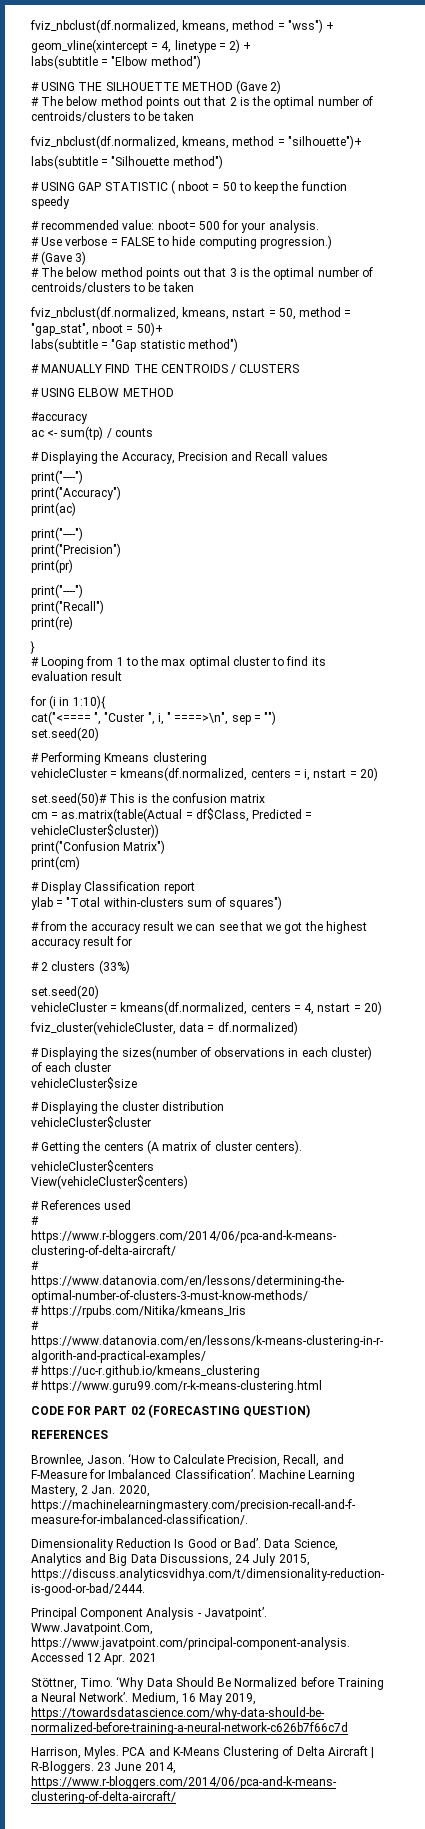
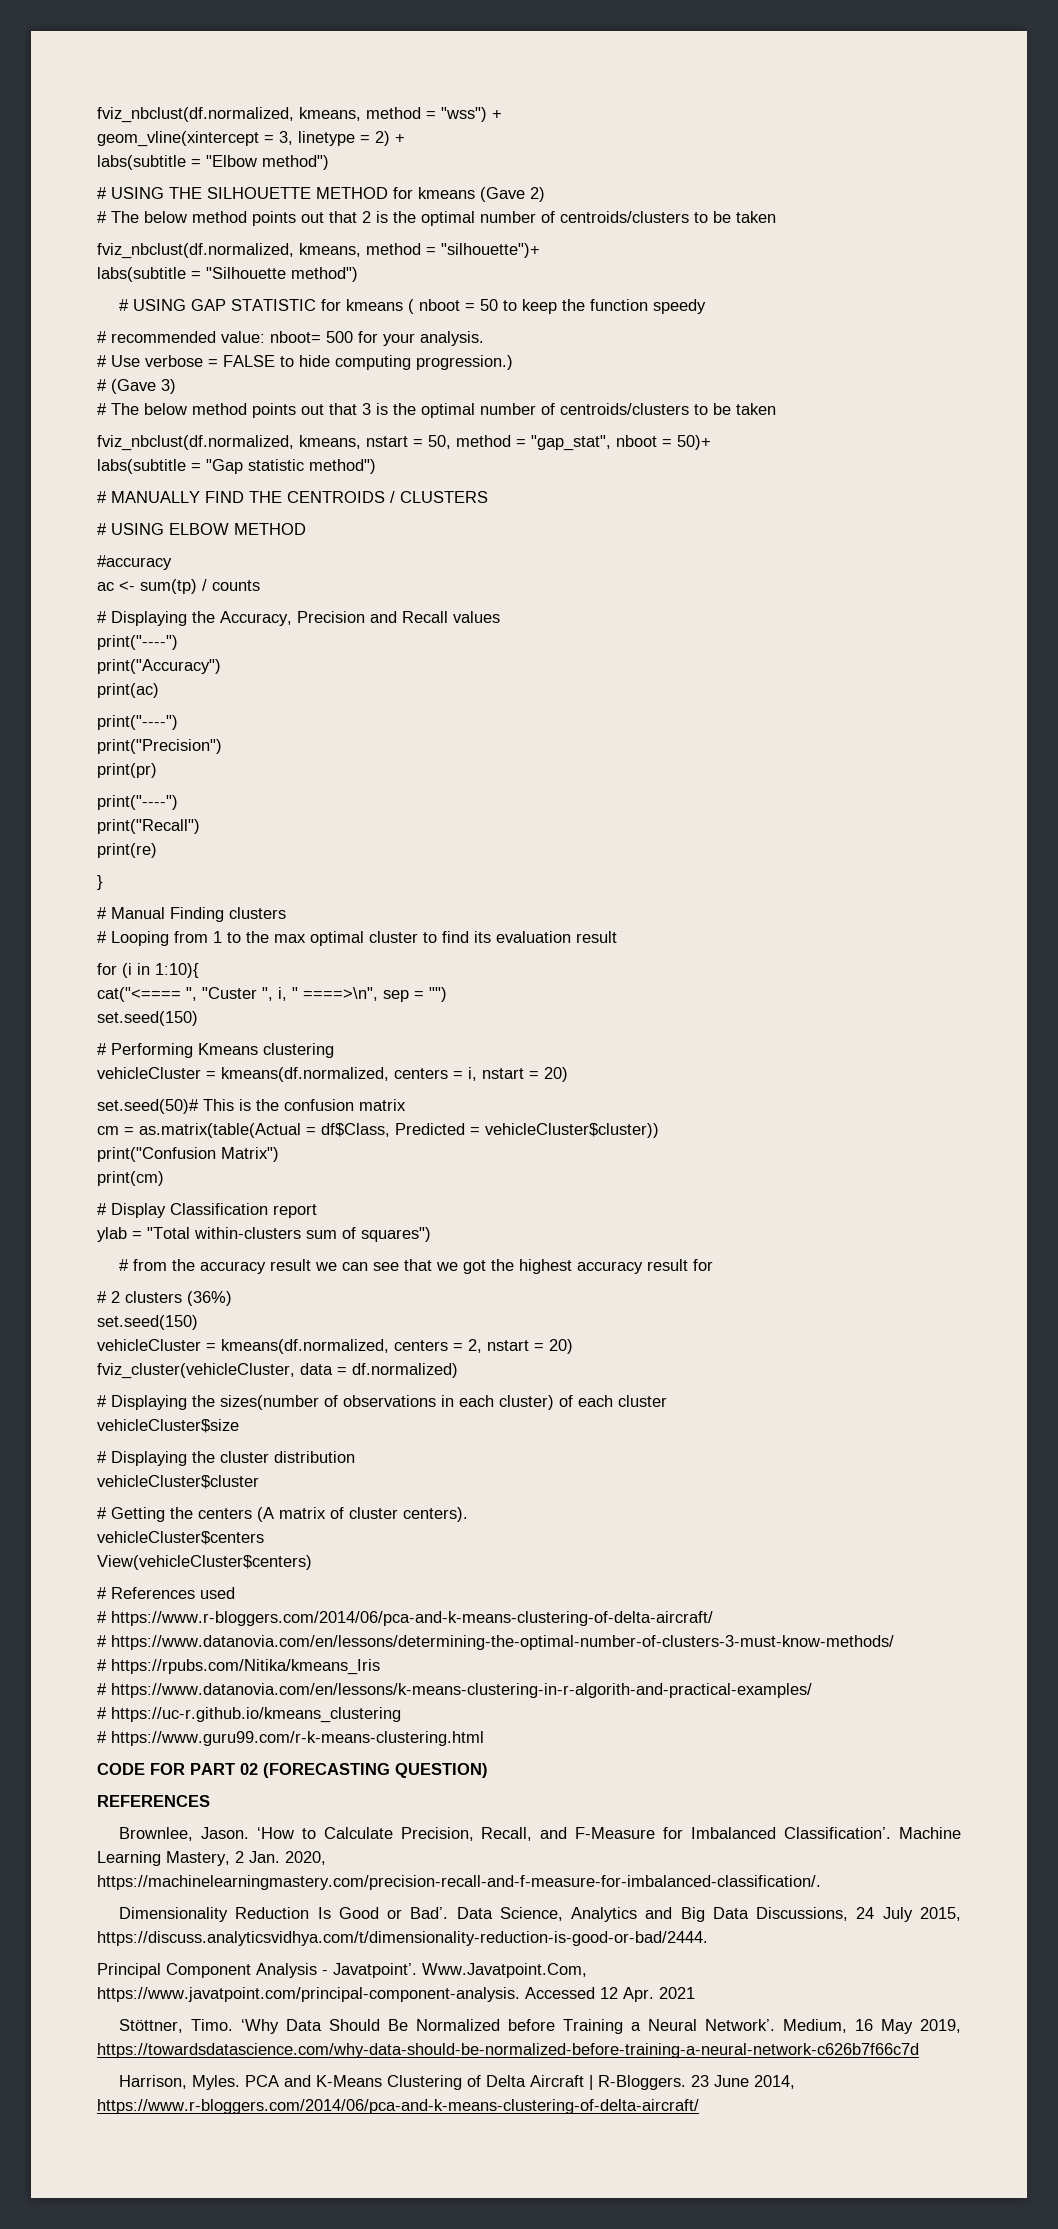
- geom_vline(xintercept = 4, linetype = 2) +
+ geom_vline(xintercept = 3, linetype = 2) +
- # USING THE SILHOUETTE METHOD (Gave 2)
+ # USING THE SILHOUETTE METHOD for kmeans (Gave 2)
- # USING GAP STATISTIC ( nboot = 50 to keep the function speedy
+ # USING GAP STATISTIC for kmeans ( nboot = 50 to keep the function speedy
+ # Manual Finding clusters
  cat("<==== ", "Custer ", i, " ====>\n", sep = "")
- set.seed(20)
+ set.seed(150)
- # 2 clusters (33%)
- set.seed(20)
- vehicleCluster = kmeans(df.normalized, centers = 4, nstart = 20)
+ # 2 clusters (36%)
+ set.seed(150)
+ vehicleCluster = kmeans(df.normalized, centers = 2, nstart = 20)

